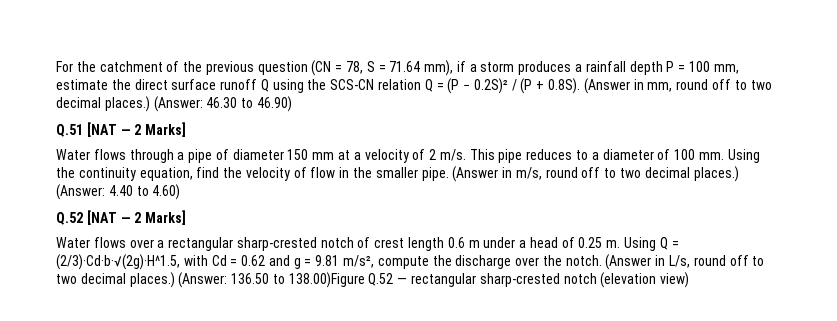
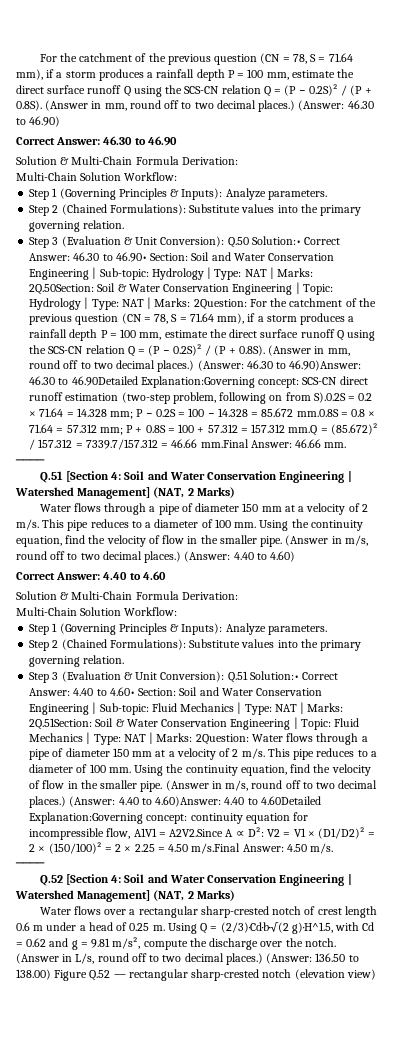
- Q.51 [NAT — 2 Marks]
+ Correct Answer: 46.30 to 46.90
+ Solution & Multi-Chain Formula Derivation:
+ Multi-Chain Solution Workflow:
+ Step 1 (Governing Principles & Inputs): Analyze parameters.
+ Step 2 (Chained Formulations): Substitute values into the primary governing relation.
+ Step 3 (Evaluation & Unit Conversion): Q.50 Solution:• Correct Answer: 46.30 to 46.90• Section: Soil and Water Conservation Engineering | Sub-topic: Hydrology | Type: NAT | Marks: 2Q.50Section: Soil & Water Conservation Engineering | Topic: Hydrology | Type: NAT | Marks: 2Question: For the catchment of the previous question (CN = 78, S = 71.64 mm), if a storm produces a rainfall depth P = 100 mm, estimate the direct surface runoff Q using the SCS-CN relation Q = (P − 0.2S)² / (P + 0.8S). (Answer in mm, round off to two decimal places.) (Answer: 46.30 to 46.90)Answer: 46.30 to 46.90Detailed Explanation:Governing concept: SCS-CN direct runoff estimation (two-step problem, following on from S).0.2S = 0.2 × 71.64 = 14.328 mm; P − 0.2S = 100 − 14.328 = 85.672 mm.0.8S = 0.8 × 71.64 = 57.312 mm; P + 0.8S = 100 + 57.312 = 157.312 mm.Q = (85.672)² / 157.312 = 7339.7/157.312 = 46.66 mm.Final Answer: 46.66 mm.
+ ────
+ Q.51 [Section 4: Soil and Water Conservation Engineering | Watershed Management] (NAT, 2 Marks)
- Q.52 [NAT — 2 Marks]
+ Correct Answer: 4.40 to 4.60
+ Solution & Multi-Chain Formula Derivation:
+ Multi-Chain Solution Workflow:
+ Step 1 (Governing Principles & Inputs): Analyze parameters.
+ Step 2 (Chained Formulations): Substitute values into the primary governing relation.
+ Step 3 (Evaluation & Unit Conversion): Q.51 Solution:• Correct Answer: 4.40 to 4.60• Section: Soil and Water Conservation Engineering | Sub-topic: Fluid Mechanics | Type: NAT | Marks: 2Q.51Section: Soil & Water Conservation Engineering | Topic: Fluid Mechanics | Type: NAT | Marks: 2Question: Water flows through a pipe of diameter 150 mm at a velocity of 2 m/s. This pipe reduces to a diameter of 100 mm. Using the continuity equation, find the velocity of flow in the smaller pipe. (Answer in m/s, round off to two decimal places.) (Answer: 4.40 to 4.60)Answer: 4.40 to 4.60Detailed Explanation:Governing concept: continuity equation for incompressible flow, A1V1 = A2V2.Since A ∝ D²: V2 = V1 × (D1/D2)² = 2 × (150/100)² = 2 × 2.25 = 4.50 m/s.Final Answer: 4.50 m/s.
+ ────
+ Q.52 [Section 4: Soil and Water Conservation Engineering | Watershed Management] (NAT, 2 Marks)
- Using Q = (2/3)·Cd·b·√(2g)·H^1.5, with Cd = 0.62 and g = 9.81 m/s², compute the discharge over the notch.
+ Using Q = (2/3)·Cd·b·√(2 g)·H^1.5, with Cd = 0.62 and g = 9.81 m/s², compute the discharge over the notch.
- (Answer: 136.50 to 138.00)Figure Q.52 — rectangular sharp-crested notch (elevation view)
+ (Answer: 136.50 to 138.00) Figure Q.52 — rectangular sharp-crested notch (elevation view)

